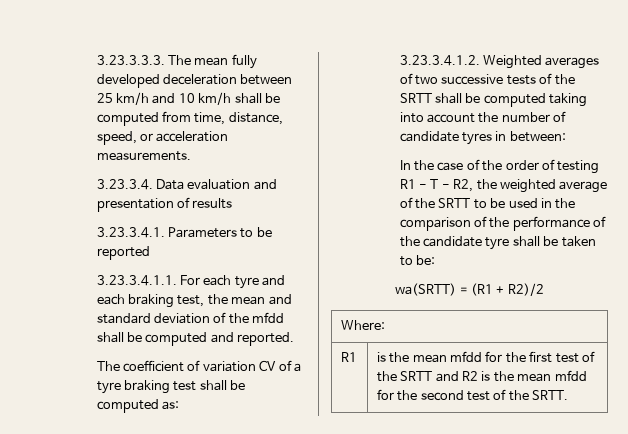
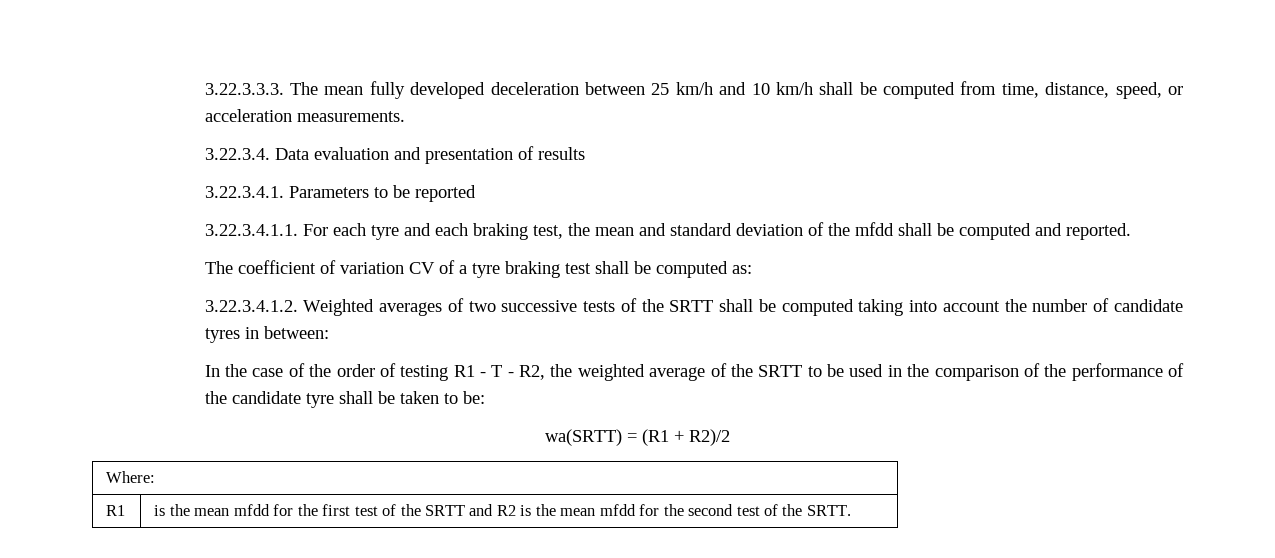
- 3.23.3.3.3. The mean fully developed deceleration between 25 km/h and 10 km/h shall be computed from time, distance, speed, or acceleration measurements.
+ 3.22.3.3.3. The mean fully developed deceleration between 25 km/h and 10 km/h shall be computed from time, distance, speed, or acceleration measurements.
- 3.23.3.4. Data evaluation and presentation of results
+ 3.22.3.4. Data evaluation and presentation of results
- 3.23.3.4.1. Parameters to be reported
+ 3.22.3.4.1. Parameters to be reported
- 3.23.3.4.1.1. For each tyre and each braking test, the mean and standard deviation of the mfdd shall be computed and reported.
+ 3.22.3.4.1.1. For each tyre and each braking test, the mean and standard deviation of the mfdd shall be computed and reported.
- 3.23.3.4.1.2. Weighted averages of two successive tests of the SRTT shall be computed taking into account the number of candidate tyres in between:
+ 3.22.3.4.1.2. Weighted averages of two successive tests of the SRTT shall be computed taking into account the number of candidate tyres in between:

